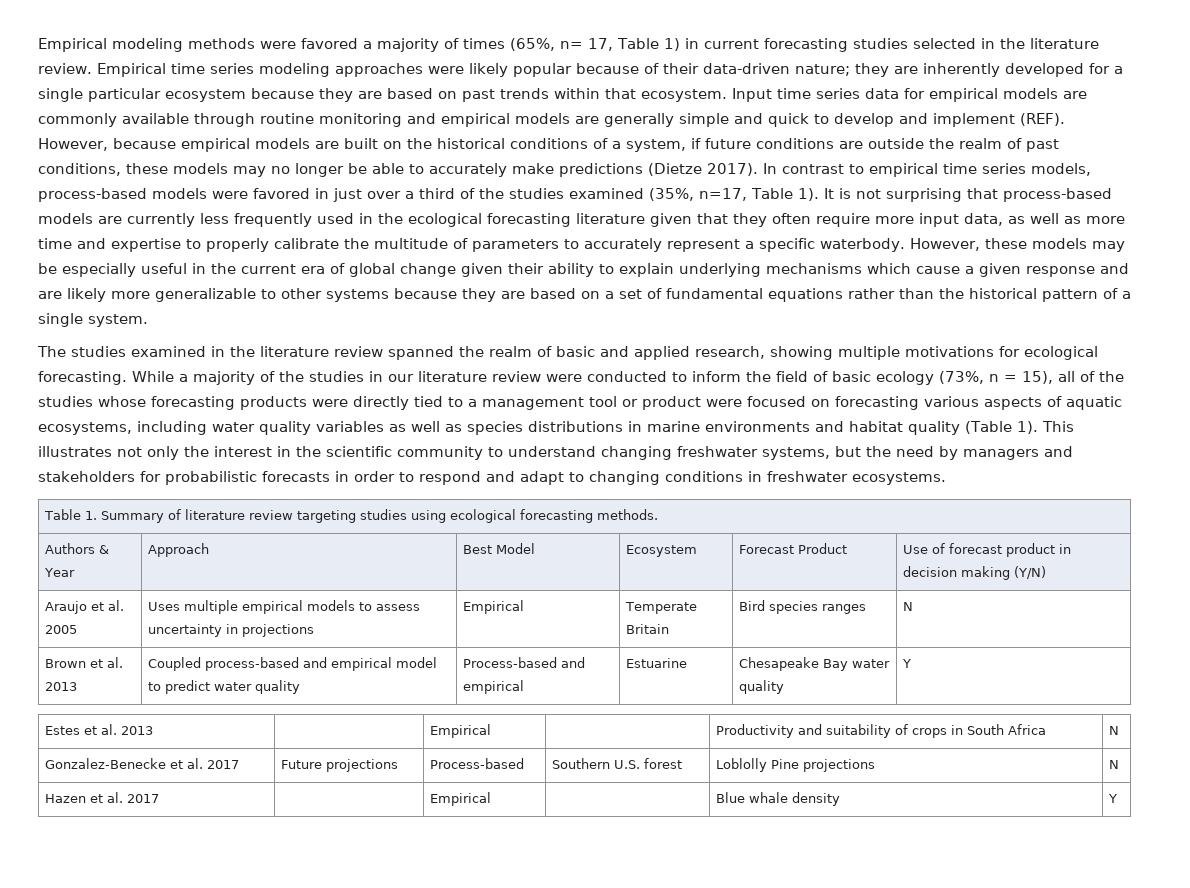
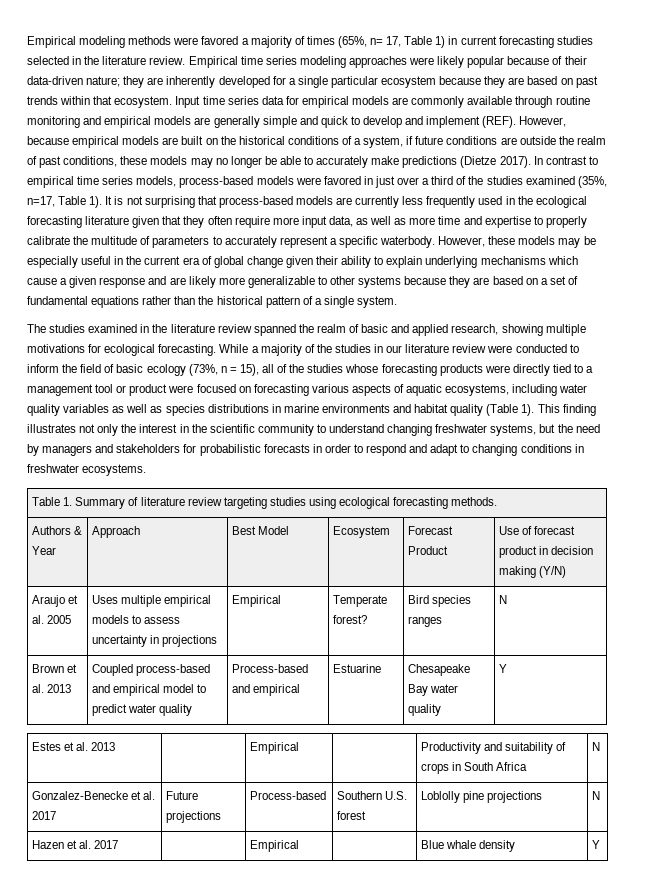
- This illustrates not only the interest in the scientific community to understand changing freshwater systems, but the need by managers and stakeholders for probabilistic forecasts in order to respond and adapt to changing conditions in freshwater ecosystems.
+ This finding illustrates not only the interest in the scientific community to understand changing freshwater systems, but the need by managers and stakeholders for probabilistic forecasts in order to respond and adapt to changing conditions in freshwater ecosystems.
- Araujo et al. 2005 | Uses multiple empirical models to assess uncertainty in projections | Empirical | Temperate Britain | Bird species ranges | N
+ Araujo et al. 2005 | Uses multiple empirical models to assess uncertainty in projections | Empirical | Temperate forest? | Bird species ranges | N
- Gonzalez-Benecke et al. 2017 | Future projections | Process-based | Southern U.S. forest | Loblolly Pine projections | N
+ Gonzalez-Benecke et al. 2017 | Future projections | Process-based | Southern U.S. forest | Loblolly pine projections | N

